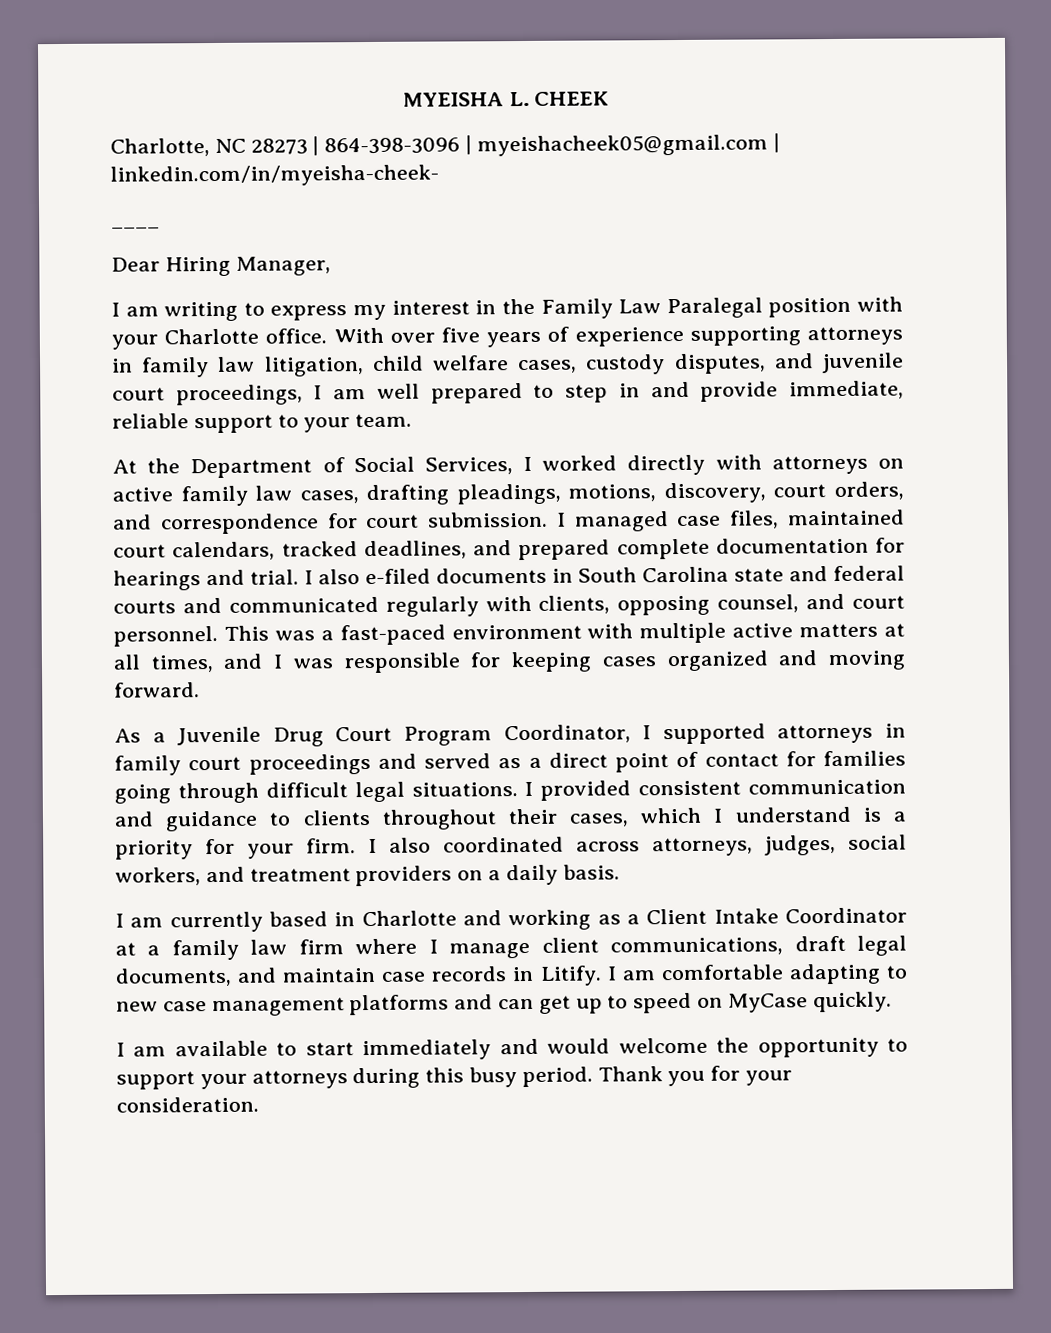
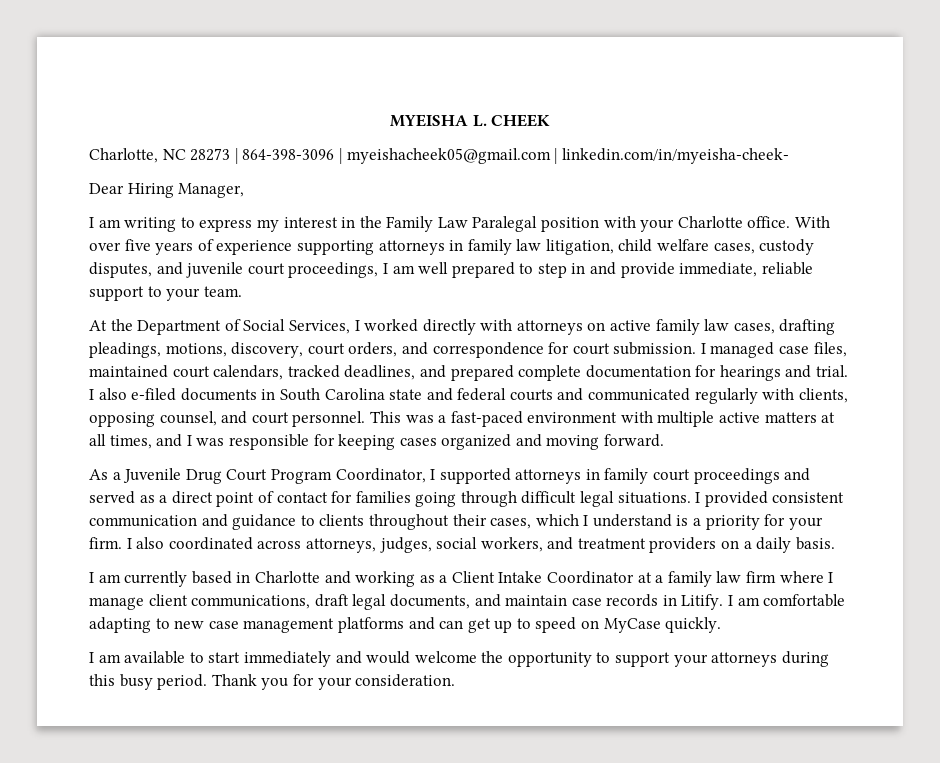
- ____

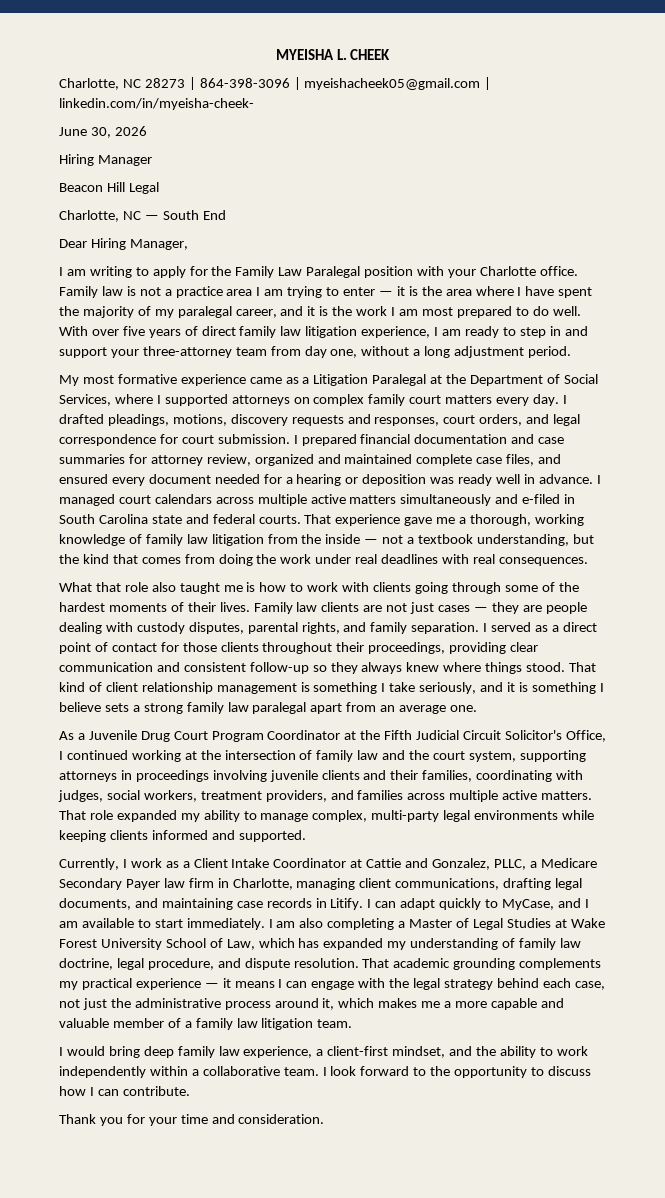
+ June 30, 2026
+ Hiring Manager
+ Beacon Hill Legal
+ Charlotte, NC — South End
- I am writing to express my interest in the Family Law Paralegal position with your Charlotte office.
+ I am writing to apply for the Family Law Paralegal position with your Charlotte office.
+ Family law is not a practice area I am trying to enter — it is the area where I have spent the majority of my paralegal career, and it is the work I am most prepared to do well.
- With over five years of experience supporting attorneys in family law litigation, child welfare cases, custody disputes, and juvenile court proceedings, I am well prepared to step in and provide immediate, reliable support to your team.
- At the Department of Social Services, I worked directly with attorneys on active family law cases, drafting pleadings, motions, discovery, court orders, and correspondence for court submission.
+ With over five years of direct family law litigation experience, I am ready to step in and support your three-attorney team from day one, without a long adjustment period.
+ My most formative experience came as a Litigation Paralegal at the Department of Social Services, where I supported attorneys on complex family court matters every day. I drafted pleadings, motions, discovery requests and responses, court orders, and legal correspondence for court submission.
- I managed case files, maintained court calendars, tracked deadlines, and prepared complete documentation for hearings and trial. I also e-filed documents in South Carolina state and federal courts and communicated regularly with clients, opposing counsel, and court personnel. This was a fast-paced environment with multiple active matters at all times, and I was responsible for keeping cases organized and moving forward.
- As a Juvenile Drug Court Program Coordinator, I supported attorneys in family court proceedings and served as a direct point of contact for families going through difficult legal situations. I provided consistent communication and guidance to clients throughout their cases, which I understand is a priority for your firm. I also coordinated across attorneys, judges, social workers, and treatment providers on a daily basis.
- I am currently based in Charlotte and working as a Client Intake Coordinator at a family law firm where I manage client communications, draft legal documents, and maintain case records in Litify.
+ I prepared financial documentation and case summaries for attorney review, organized and maintained complete case files, and ensured every document needed for a hearing or deposition was ready well in advance. I managed court calendars across multiple active matters simultaneously and e-filed in South Carolina state and federal courts. That experience gave me a thorough, working knowledge of family law litigation from the inside — not a textbook understanding, but the kind that comes from doing the work under real deadlines with real consequences.
+ What that role also taught me is how to work with clients going through some of the hardest moments of their lives. Family law clients are not just cases — they are people dealing with custody disputes, parental rights, and family separation. I served as a direct point of contact for those clients throughout their proceedings, providing clear communication and consistent follow-up so they always knew where things stood. That kind of client relationship management is something I take seriously, and it is something I believe sets a strong family law paralegal apart from an average one.
+ As a Juvenile Drug Court Program Coordinator at the Fifth Judicial Circuit Solicitor's Office, I continued working at the intersection of family law and the court system, supporting attorneys in proceedings involving juvenile clients and their families, coordinating with judges, social workers, treatment providers, and families across multiple active matters. That role expanded my ability to manage complex, multi-party legal environments while keeping clients informed and supported.
+ Currently, I work as a Client Intake Coordinator at Cattie and Gonzalez, PLLC, a Medicare Secondary Payer law firm in Charlotte, managing client communications, drafting legal documents, and maintaining case records in Litify.
- I am comfortable adapting to new case management platforms and can get up to speed on MyCase quickly.
- I am available to start immediately and would welcome the opportunity to support your attorneys during this busy period. Thank you for your consideration.
+ I can adapt quickly to MyCase, and I am available to start immediately. I am also completing a Master of Legal Studies at Wake Forest University School of Law, which has expanded my understanding of family law doctrine, legal procedure, and dispute resolution. That academic grounding complements my practical experience — it means I can engage with the legal strategy behind each case, not just the administrative process around it, which makes me a more capable and valuable member of a family law litigation team.
+ I would bring deep family law experience, a client-first mindset, and the ability to work independently within a collaborative team. I look forward to the opportunity to discuss how I can contribute.
+ Thank you for your time and consideration.

